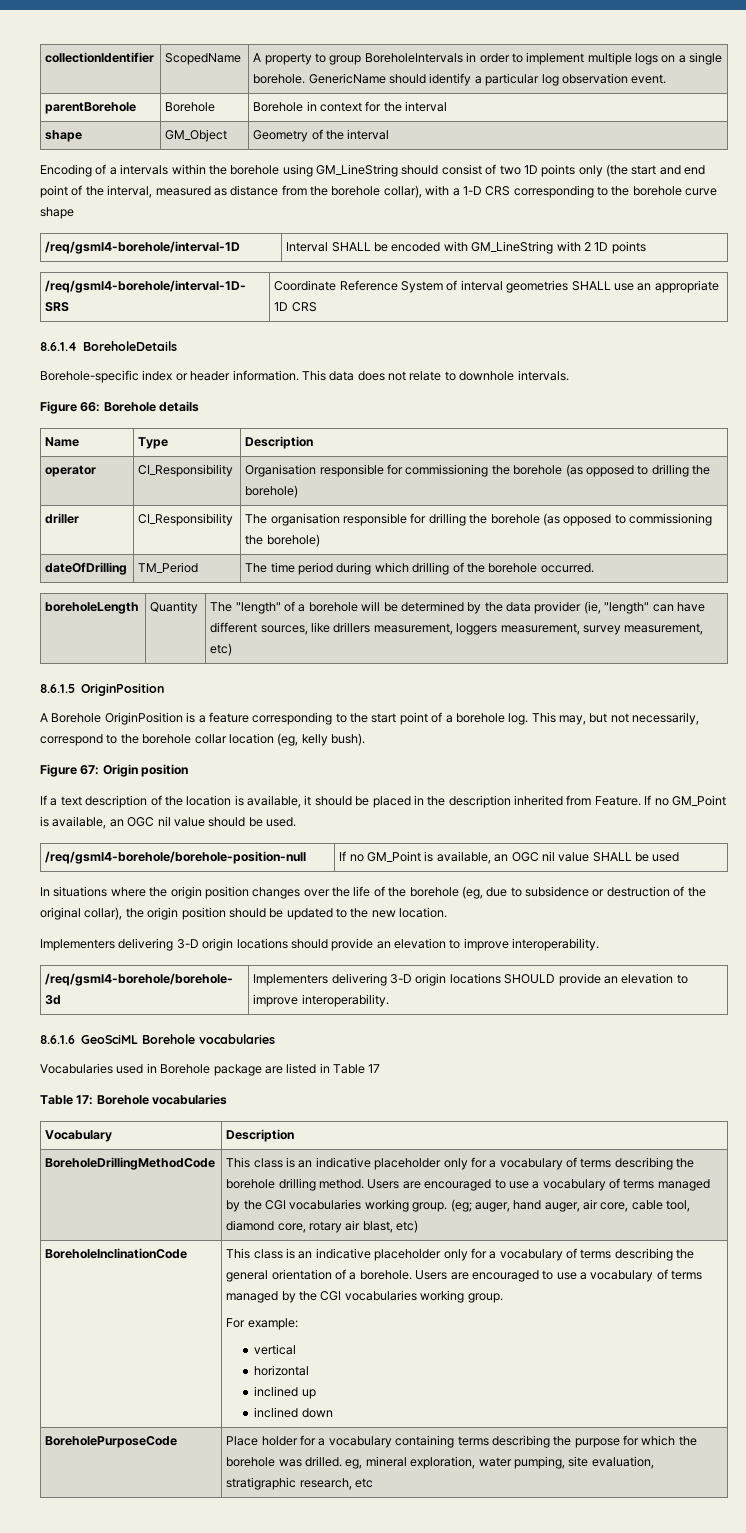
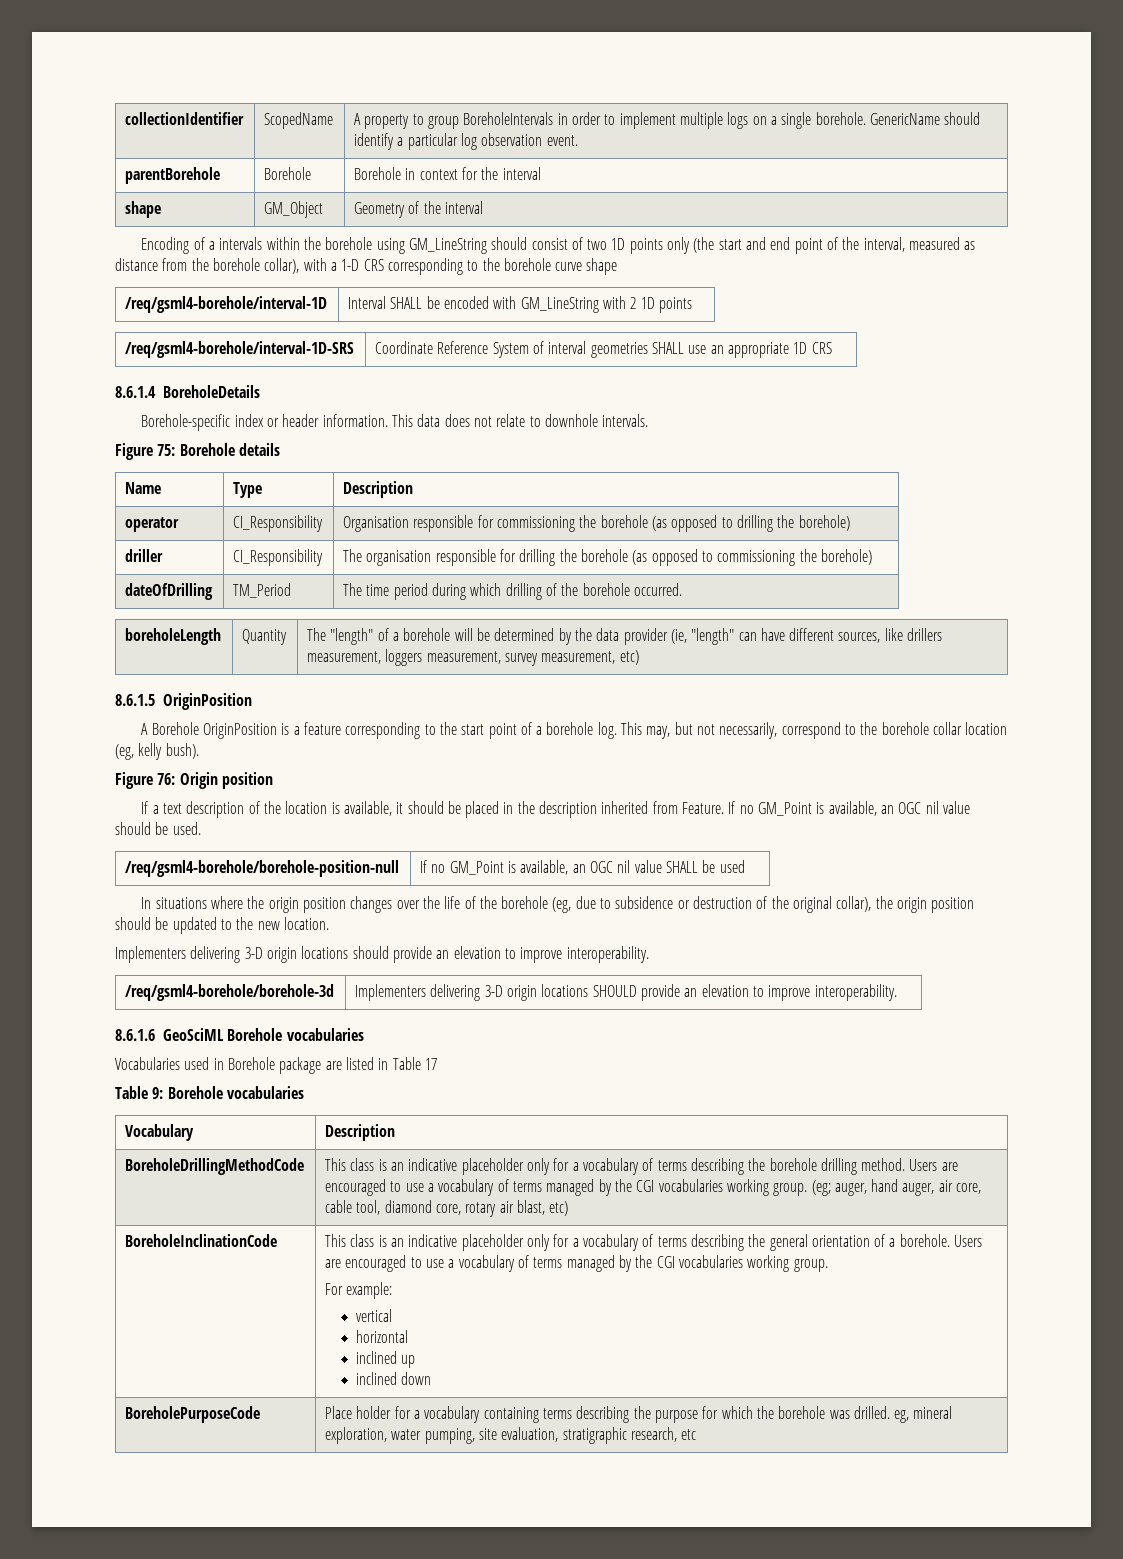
- Figure 66: Borehole details
+ Figure 75: Borehole details
- Figure 67: Origin position
+ Figure 76: Origin position
- Table 17: Borehole vocabularies
+ Table 9: Borehole vocabularies

